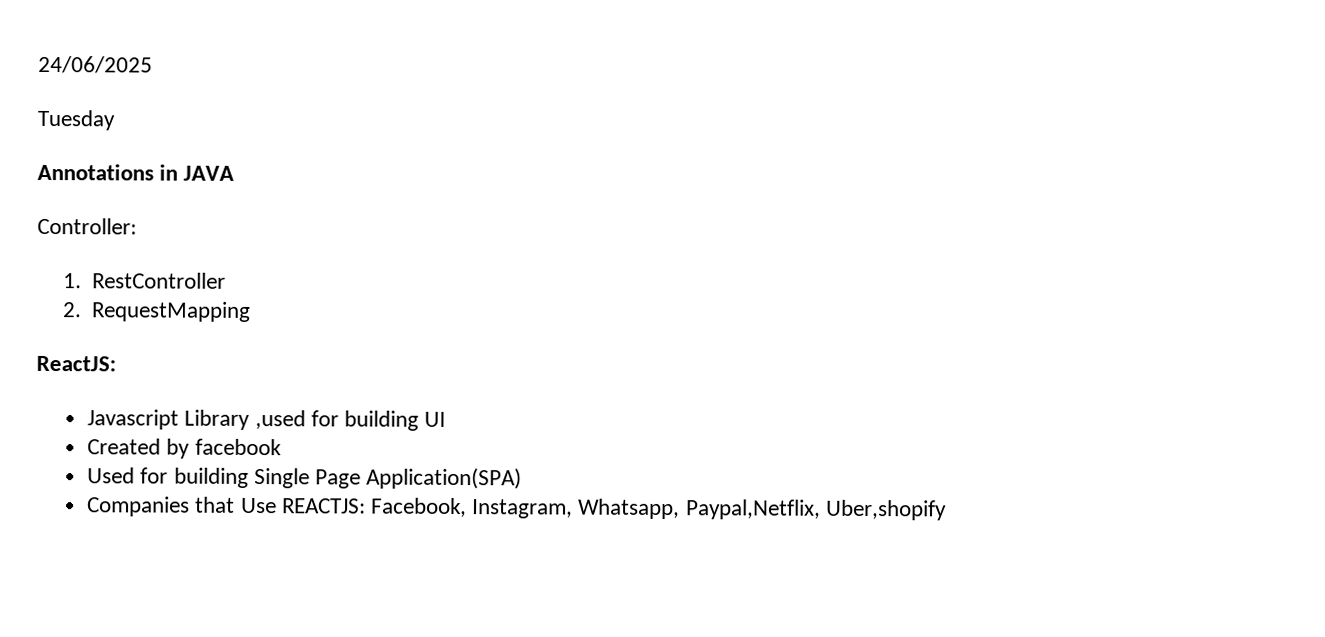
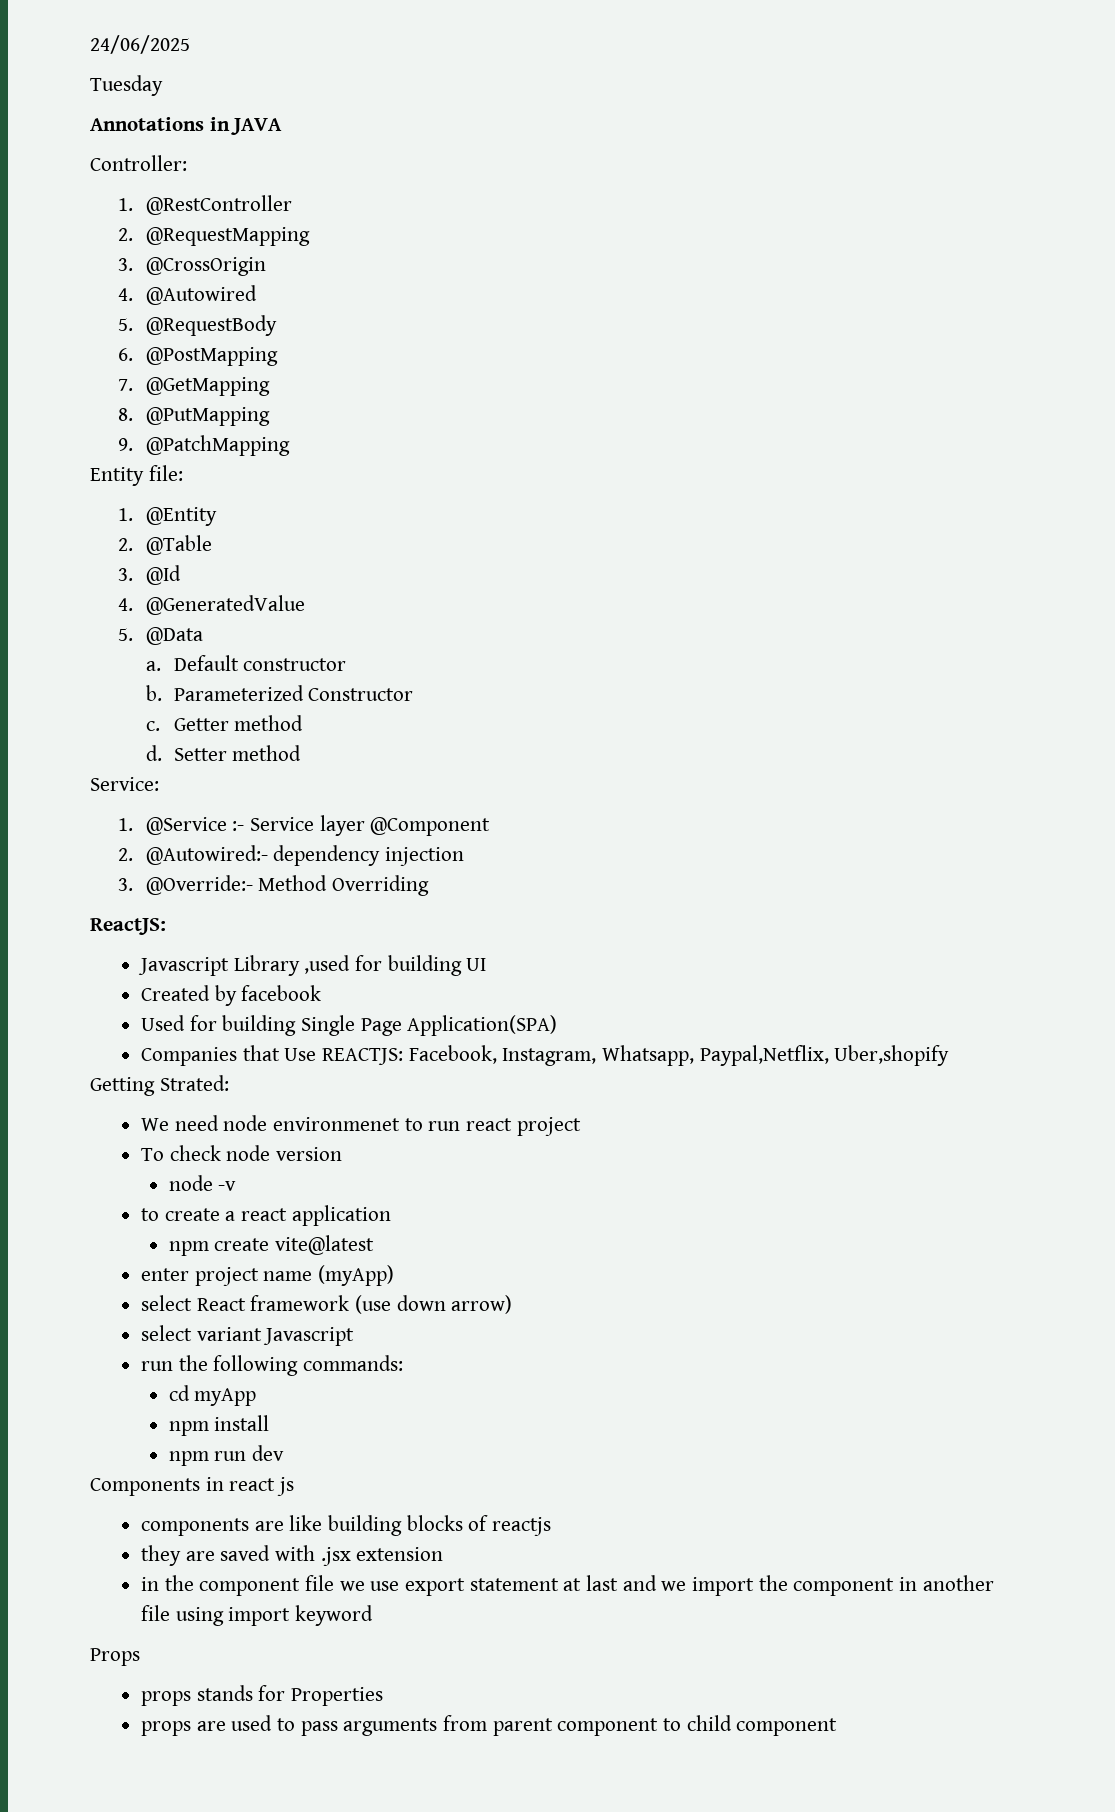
- 1. RestController
- 2. RequestMapping
+ 1. @RestController
+ 2. @RequestMapping
+ 3. @CrossOrigin
+ 4. @Autowired
+ 5. @RequestBody
+ 6. @PostMapping
+ 7. @GetMapping
+ 8. @PutMapping
+ 9. @PatchMapping
+ Entity file:
+ 1. @Entity
+ 2. @Table
+ 3. @Id
+ 4. @GeneratedValue
+ 5. @Data
+ a. Default constructor
+ b. Parameterized Constructor
+ c. Getter method
+ d. Setter method
+ Service:
+ 1. @Service :- Service layer @Component
+ 2. @Autowired:- dependency injection
+ 3. @Override:- Method Overriding
+ Getting Strated:
+ We need node environmenet to run react project
+ To check node version
+ node -v
+ to create a react application
+ npm create vite@latest
+ enter project name (myApp)
+ select React framework (use down arrow)
+ select variant Javascript
+ run the following commands:
+ cd myApp
+ npm install
+ npm run dev
+ Components in react js
+ components are like building blocks of reactjs
+ they are saved with .jsx extension
+ in the component file we use export statement at last and we import the component in another file using import keyword
+ Props
+ props stands for Properties
+ props are used to pass arguments from parent component to child component

